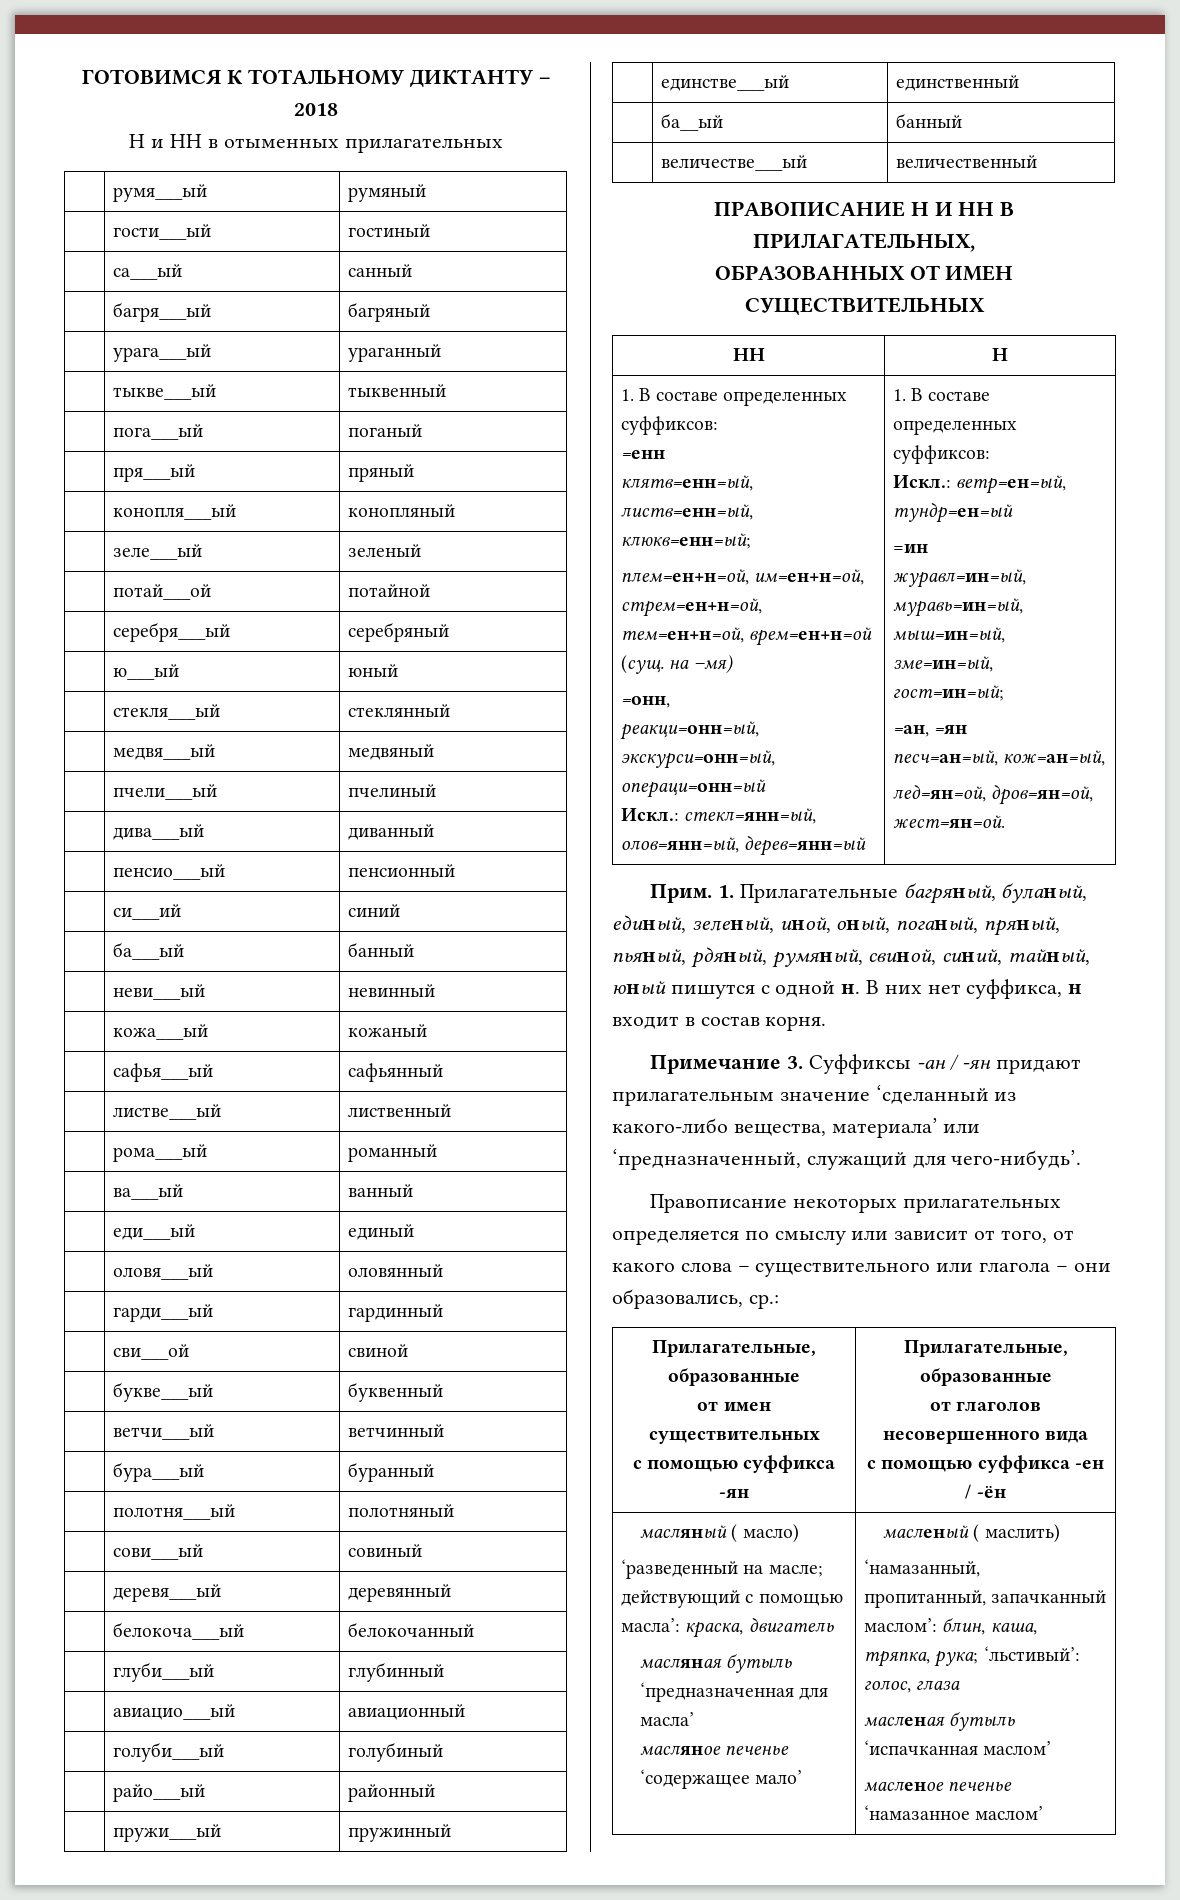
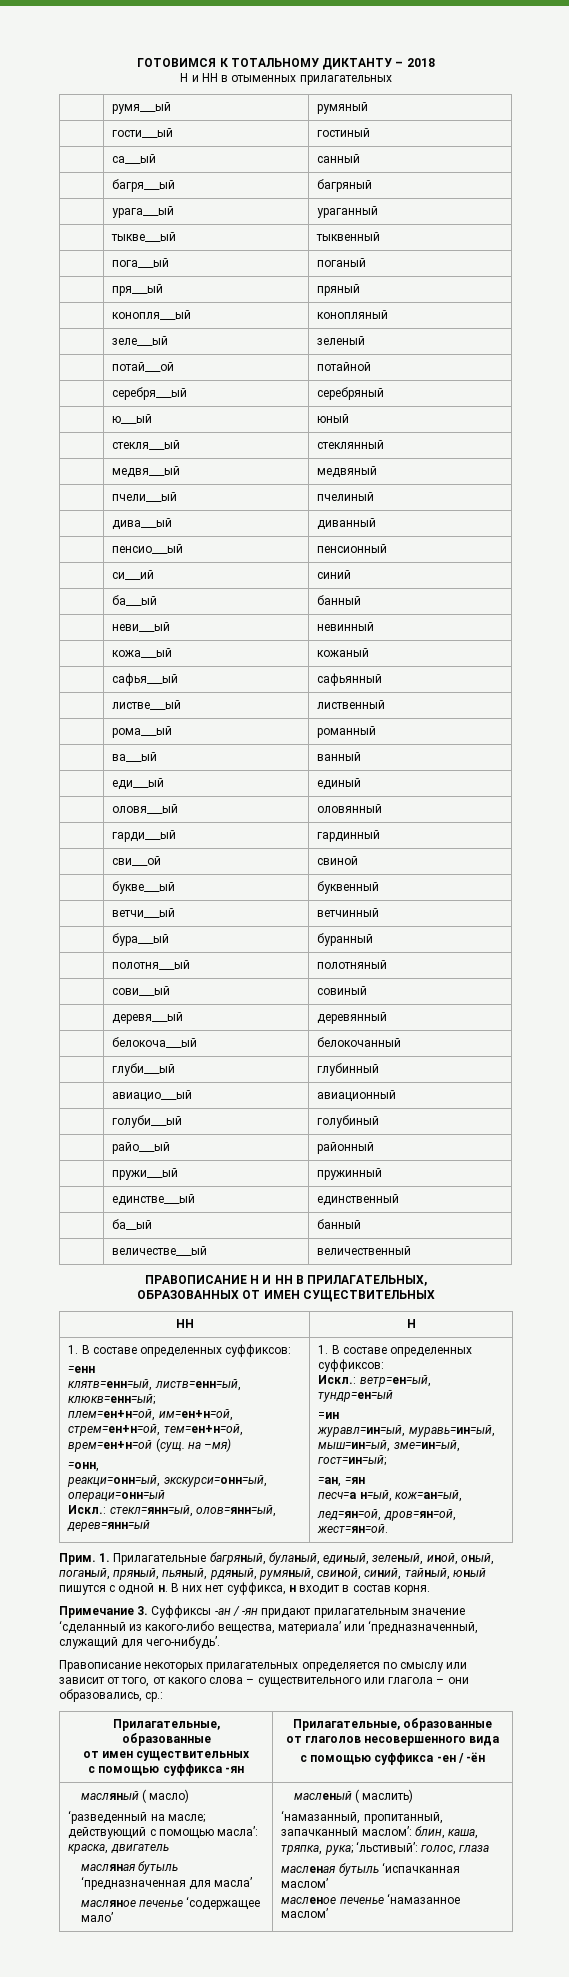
- песч=ан=ый, кож=ан=ый,
+ песч=а н=ый, кож=ан=ый,

